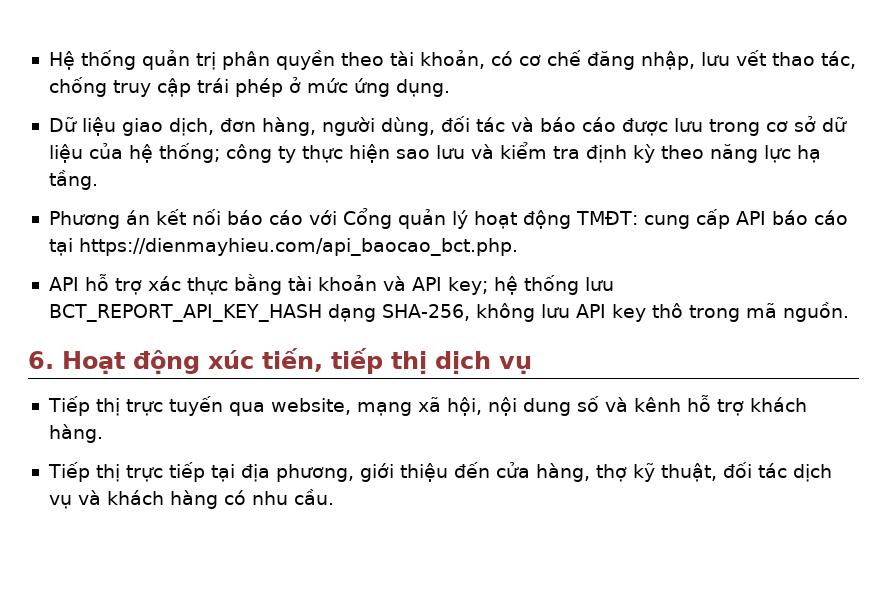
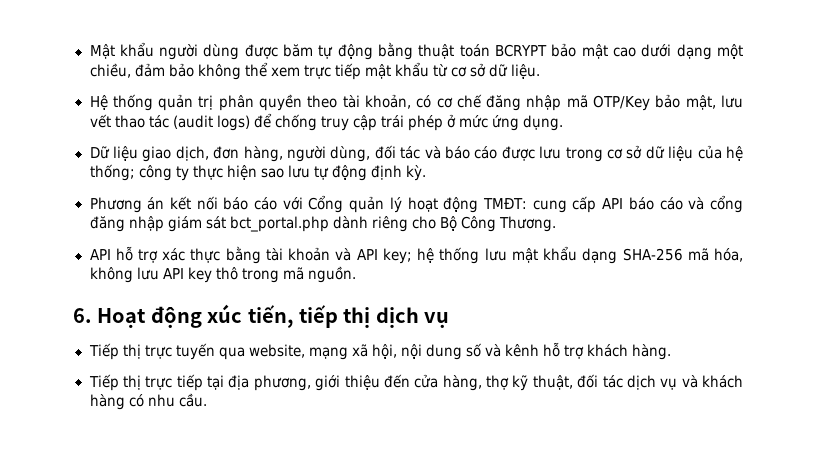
+ Mật khẩu người dùng được băm tự động bằng thuật toán BCRYPT bảo mật cao dưới dạng một chiều, đảm bảo không thể xem trực tiếp mật khẩu từ cơ sở dữ liệu.
- Hệ thống quản trị phân quyền theo tài khoản, có cơ chế đăng nhập, lưu vết thao tác, chống truy cập trái phép ở mức ứng dụng.
+ Hệ thống quản trị phân quyền theo tài khoản, có cơ chế đăng nhập mã OTP/Key bảo mật, lưu vết thao tác (audit logs) để chống truy cập trái phép ở mức ứng dụng.
- Dữ liệu giao dịch, đơn hàng, người dùng, đối tác và báo cáo được lưu trong cơ sở dữ liệu của hệ thống; công ty thực hiện sao lưu và kiểm tra định kỳ theo năng lực hạ tầng.
+ Dữ liệu giao dịch, đơn hàng, người dùng, đối tác và báo cáo được lưu trong cơ sở dữ liệu của hệ thống; công ty thực hiện sao lưu tự động định kỳ.
- Phương án kết nối báo cáo với Cổng quản lý hoạt động TMĐT: cung cấp API báo cáo tại https://dienmayhieu.com/api_baocao_bct.php.
+ Phương án kết nối báo cáo với Cổng quản lý hoạt động TMĐT: cung cấp API báo cáo và cổng đăng nhập giám sát bct_portal.php dành riêng cho Bộ Công Thương.
- API hỗ trợ xác thực bằng tài khoản và API key; hệ thống lưu BCT_REPORT_API_KEY_HASH dạng SHA-256, không lưu API key thô trong mã nguồn.
+ API hỗ trợ xác thực bằng tài khoản và API key; hệ thống lưu mật khẩu dạng SHA-256 mã hóa, không lưu API key thô trong mã nguồn.

